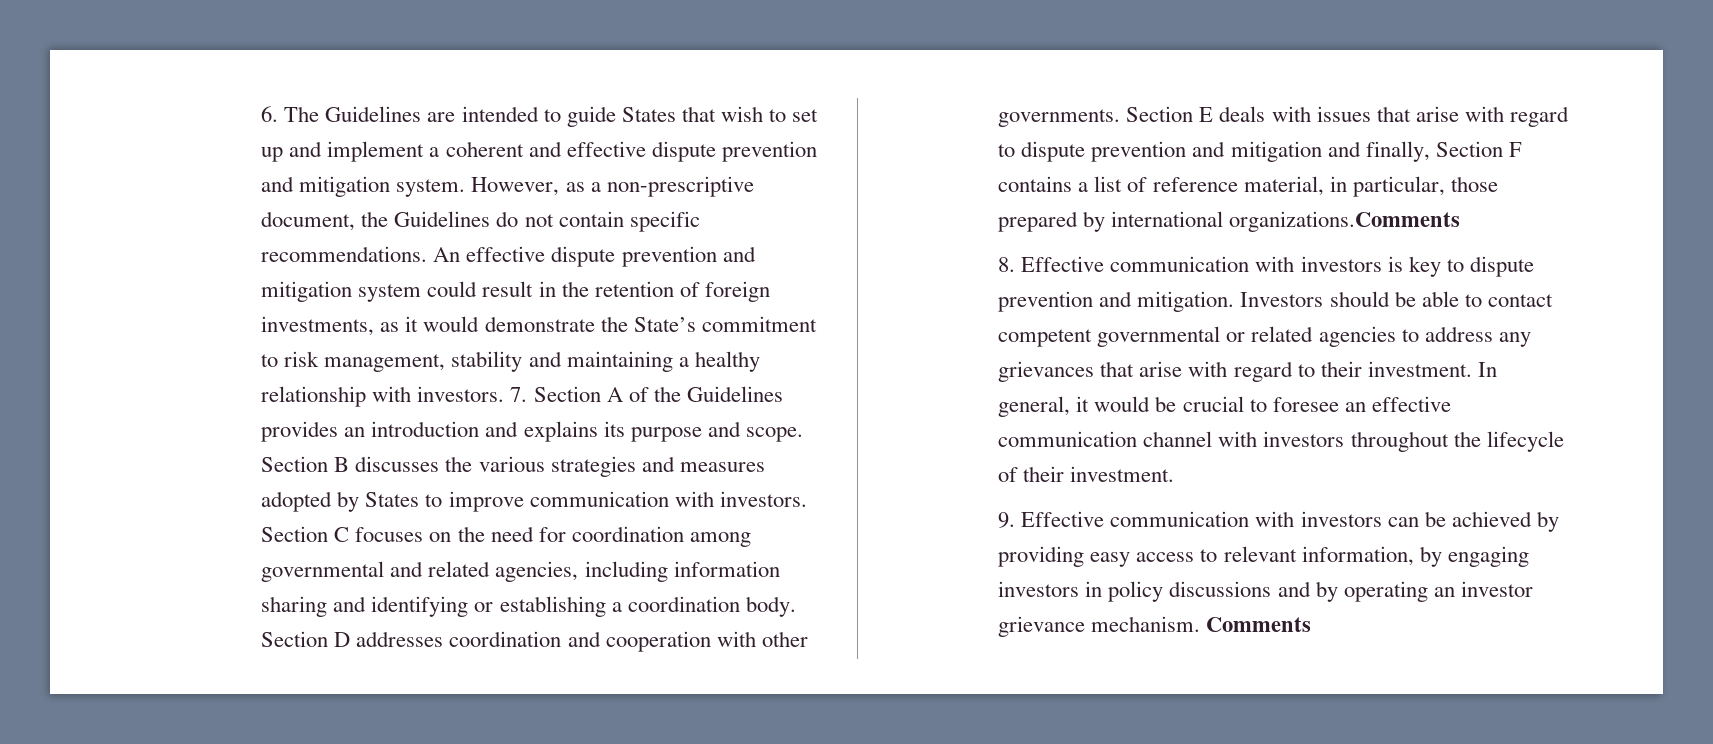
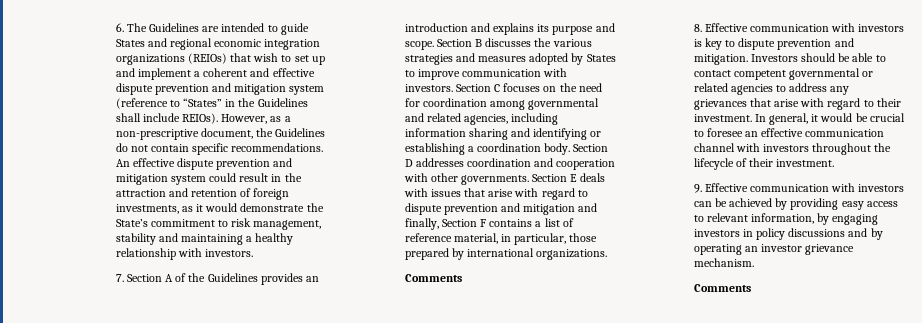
- 6. The Guidelines are intended to guide States that wish to set up and implement a coherent and effective dispute prevention and mitigation system.
+ 6. The Guidelines are intended to guide States and regional economic integration organizations (REIOs) that wish to set up and implement a coherent and effective dispute prevention and mitigation system (reference to “States” in the Guidelines shall include REIOs).
- An effective dispute prevention and mitigation system could result in the retention of foreign investments, as it would demonstrate the State’s commitment to risk management, stability and maintaining a healthy relationship with investors. 7. Section A of the Guidelines provides an introduction and explains its purpose and scope.
+ An effective dispute prevention and mitigation system could result in the attraction and retention of foreign investments, as it would demonstrate the State’s commitment to risk management, stability and maintaining a healthy relationship with investors.
+ 7. Section A of the Guidelines provides an introduction and explains its purpose and scope.
- Section E deals with issues that arise with regard to dispute prevention and mitigation and finally, Section F contains a list of reference material, in particular, those prepared by international organizations.Comments
+ Section E deals with issues that arise with regard to dispute prevention and mitigation and finally, Section F contains a list of reference material, in particular, those prepared by international organizations.
+ Comments
- 9. Effective communication with investors can be achieved by providing easy access to relevant information, by engaging investors in policy discussions and by operating an investor grievance mechanism. Comments
+ 9. Effective communication with investors can be achieved by providing easy access to relevant information, by engaging investors in policy discussions and by operating an investor grievance mechanism.
+ Comments

